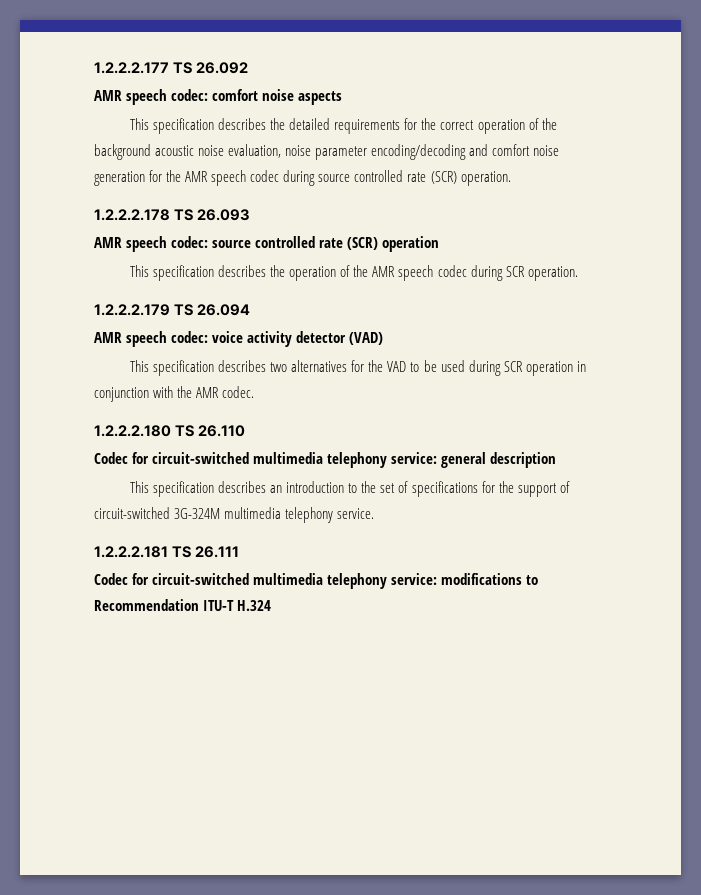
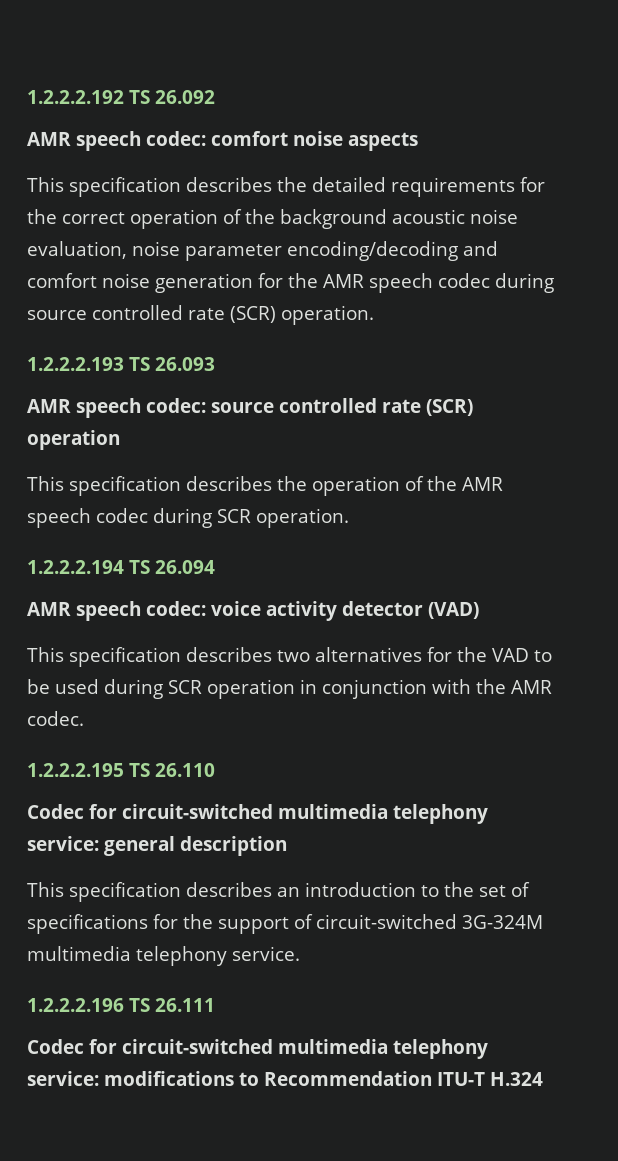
- 1.2.2.2.177 TS 26.092
+ 1.2.2.2.192 TS 26.092
- 1.2.2.2.178 TS 26.093
+ 1.2.2.2.193 TS 26.093
- 1.2.2.2.179 TS 26.094
+ 1.2.2.2.194 TS 26.094
- 1.2.2.2.180 TS 26.110
+ 1.2.2.2.195 TS 26.110
- 1.2.2.2.181 TS 26.111
+ 1.2.2.2.196 TS 26.111

